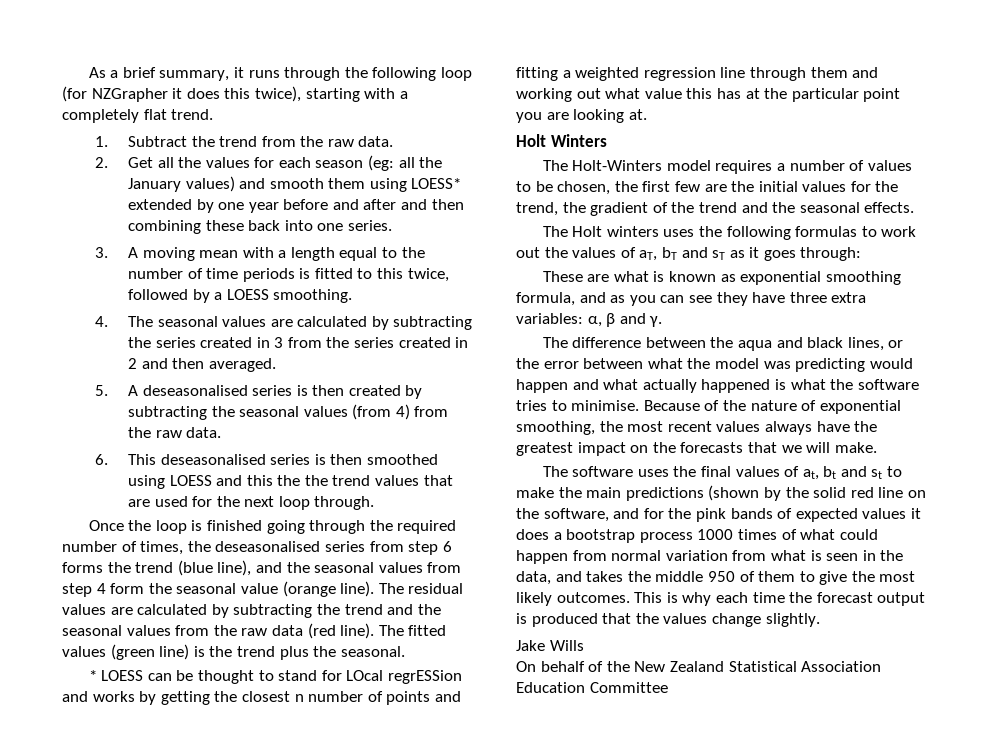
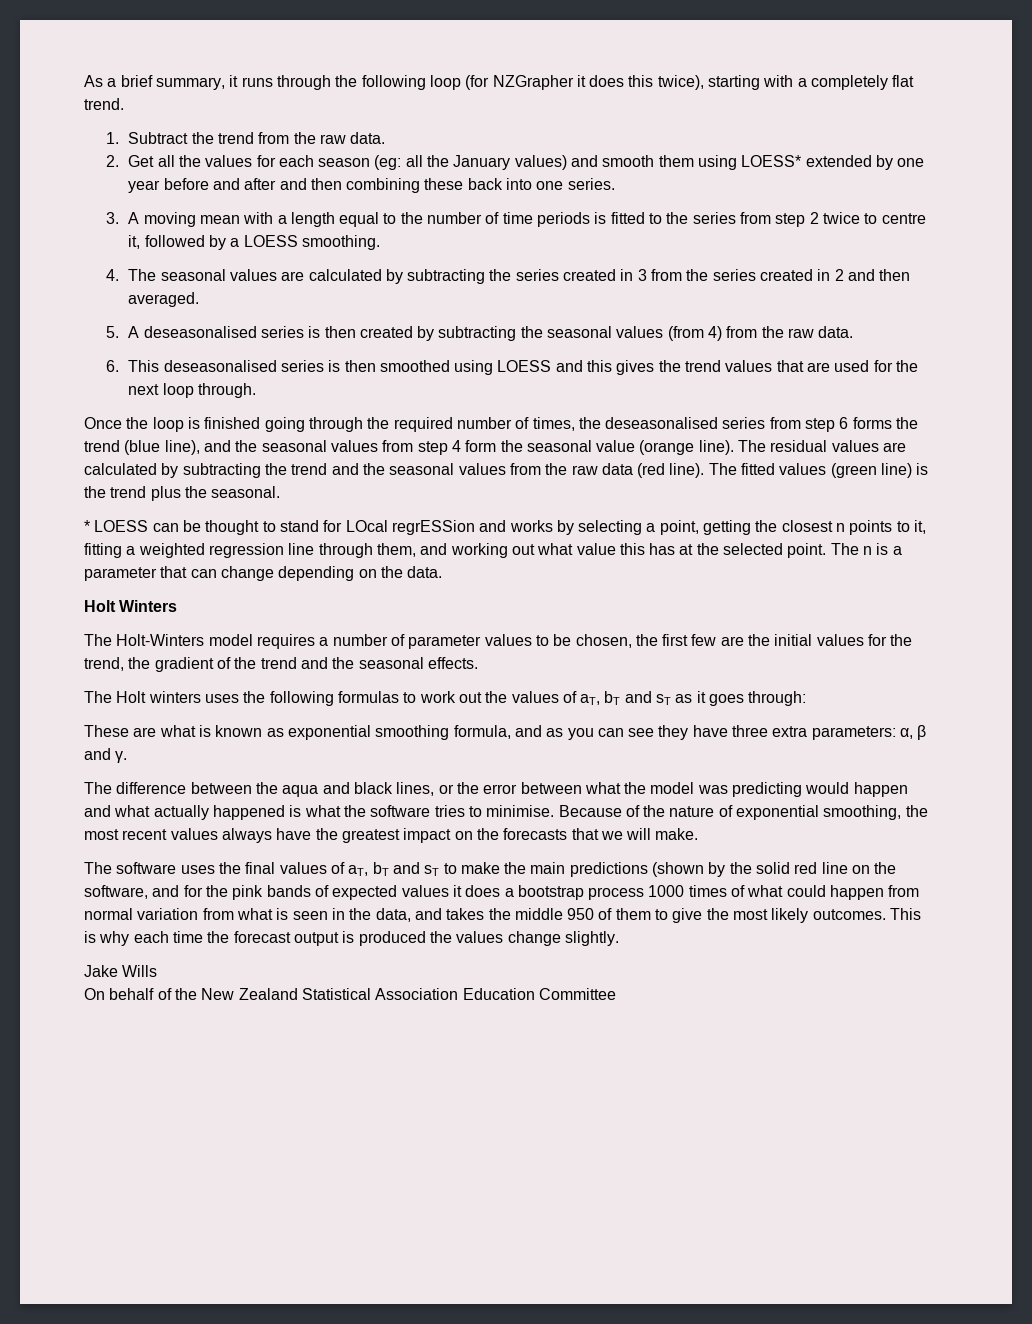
- 3. A moving mean with a length equal to the number of time periods is fitted to this twice, followed by a LOESS smoothing.
+ 3. A moving mean with a length equal to the number of time periods is fitted to the series from step 2 twice to centre it, followed by a LOESS smoothing.
- 6. This deseasonalised series is then smoothed using LOESS and this the the trend values that are used for the next loop through.
+ 6. This deseasonalised series is then smoothed using LOESS and this gives the trend values that are used for the next loop through.
- * LOESS can be thought to stand for LOcal regrESSion and works by getting the closest n number of points and fitting a weighted regression line through them and working out what value this has at the particular point you are looking at.
+ * LOESS can be thought to stand for LOcal regrESSion and works by selecting a point, getting the closest n points to it, fitting a weighted regression line through them, and working out what value this has at the selected point. The n is a parameter that can change depending on the data.
- The Holt-Winters model requires a number of values to be chosen, the first few are the initial values for the trend, the gradient of the trend and the seasonal effects.
+ The Holt-Winters model requires a number of parameter values to be chosen, the first few are the initial values for the trend, the gradient of the trend and the seasonal effects.
- These are what is known as exponential smoothing formula, and as you can see they have three extra variables: α, β and γ.
+ These are what is known as exponential smoothing formula, and as you can see they have three extra parameters: α, β and γ.
- The software uses the final values of at, bt and st to make the main predictions (shown by the solid red line on the software, and for the pink bands of expected values it does a bootstrap process 1000 times of what could happen from normal variation from what is seen in the data, and takes the middle 950 of them to give the most likely outcomes.
+ The software uses the final values of aT, bT and sT to make the main predictions (shown by the solid red line on the software, and for the pink bands of expected values it does a bootstrap process 1000 times of what could happen from normal variation from what is seen in the data, and takes the middle 950 of them to give the most likely outcomes.
- This is why each time the forecast output is produced that the values change slightly.
+ This is why each time the forecast output is produced the values change slightly.

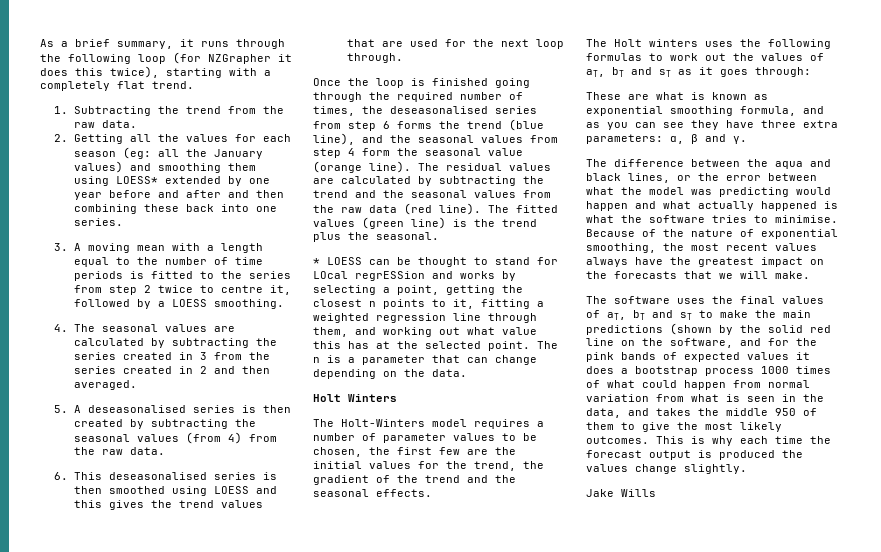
- 1. Subtract the trend from the raw data.
+ 1. Subtracting the trend from the raw data.
- 2. Get all the values for each season (eg: all the January values) and smooth them using LOESS* extended by one year before and after and then combining these back into one series.
+ 2. Getting all the values for each season (eg: all the January values) and smoothing them using LOESS* extended by one year before and after and then combining these back into one series.
- On behalf of the New Zealand Statistical Association Education Committee

